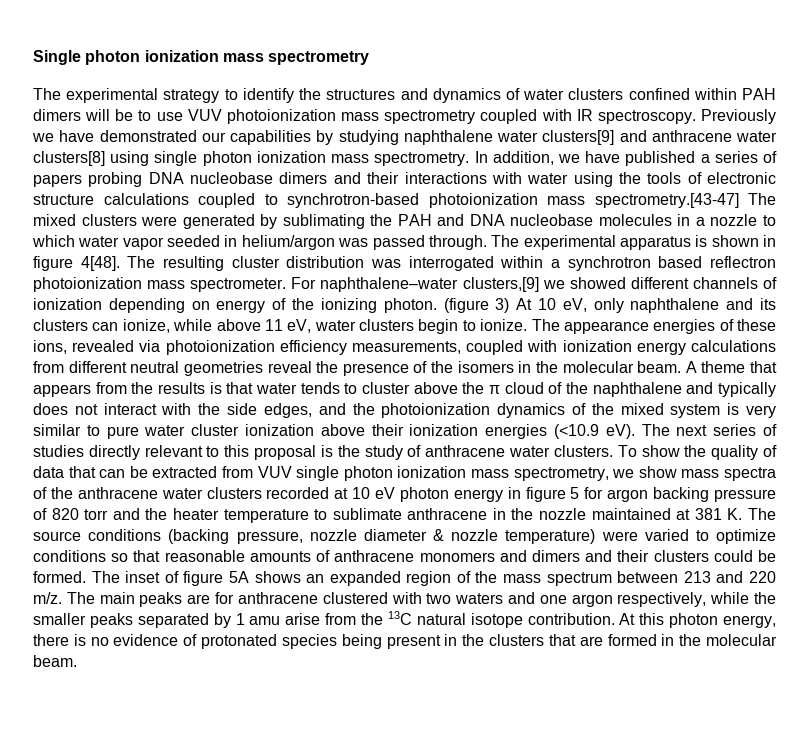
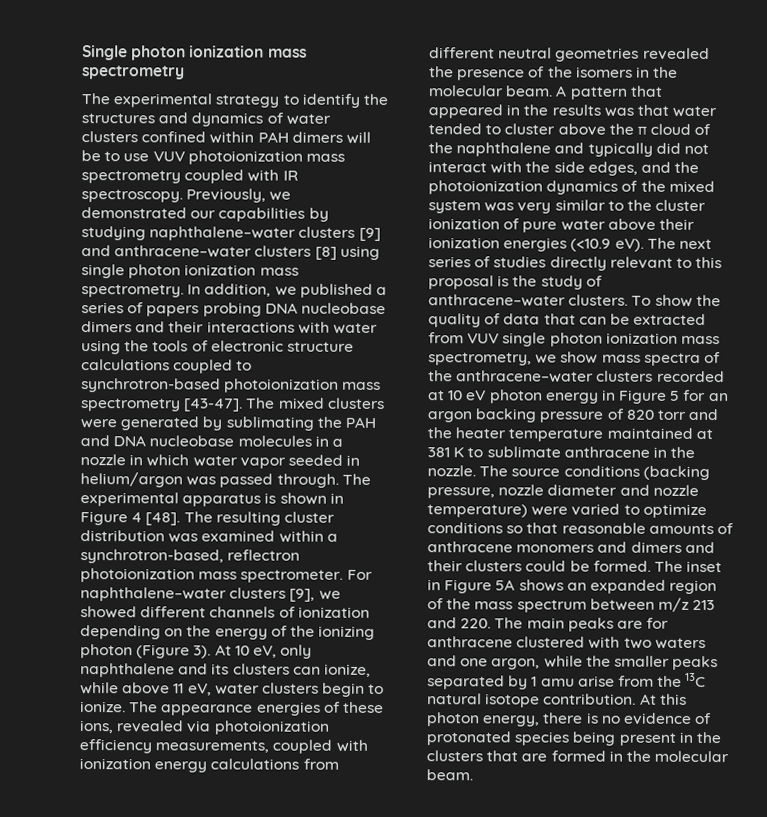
- Previously we have demonstrated our capabilities by studying naphthalene water clusters[9] and anthracene water clusters[8] using single photon ionization mass spectrometry.
+ Previously, we demonstrated our capabilities by studying naphthalene–water clusters [9] and anthracene–water clusters [8] using single photon ionization mass spectrometry.
- In addition, we have published a series of papers probing DNA nucleobase dimers and their interactions with water using the tools of electronic structure calculations coupled to synchrotron-based photoionization mass spectrometry.[43-47] The mixed clusters were generated by sublimating the PAH and DNA nucleobase molecules in a nozzle to which water vapor seeded in helium/argon was passed through.
+ In addition, we published a series of papers probing DNA nucleobase dimers and their interactions with water using the tools of electronic structure calculations coupled to synchrotron-based photoionization mass spectrometry [43-47]. The mixed clusters were generated by sublimating the PAH and DNA nucleobase molecules in a nozzle in which water vapor seeded in helium/argon was passed through.
- The experimental apparatus is shown in figure 4[48].
+ The experimental apparatus is shown in Figure 4 [48].
- The resulting cluster distribution was interrogated within a synchrotron based reflectron photoionization mass spectrometer.
+ The resulting cluster distribution was examined within a synchrotron-based, reflectron photoionization mass spectrometer.
- For naphthalene–water clusters,[9] we showed different channels of ionization depending on energy of the ionizing photon. (figure 3) At 10 eV, only naphthalene and its clusters can ionize, while above 11 eV, water clusters begin to ionize.
+ For naphthalene–water clusters [9], we showed different channels of ionization depending on the energy of the ionizing photon (Figure 3). At 10 eV, only naphthalene and its clusters can ionize, while above 11 eV, water clusters begin to ionize.
- The appearance energies of these ions, revealed via photoionization efficiency measurements, coupled with ionization energy calculations from different neutral geometries reveal the presence of the isomers in the molecular beam.
+ The appearance energies of these ions, revealed via photoionization efficiency measurements, coupled with ionization energy calculations from different neutral geometries revealed the presence of the isomers in the molecular beam.
- A theme that appears from the results is that water tends to cluster above the π cloud of the naphthalene and typically does not interact with the side edges, and the photoionization dynamics of the mixed system is very similar to pure water cluster ionization above their ionization energies (<10.9 eV).
+ A pattern that appeared in the results was that water tended to cluster above the π cloud of the naphthalene and typically did not interact with the side edges, and the photoionization dynamics of the mixed system was very similar to the cluster ionization of pure water above their ionization energies (<10.9 eV).
- The next series of studies directly relevant to this proposal is the study of anthracene water clusters.
+ The next series of studies directly relevant to this proposal is the study of anthracene–water clusters.
- To show the quality of data that can be extracted from VUV single photon ionization mass spectrometry, we show mass spectra of the anthracene water clusters recorded at 10 eV photon energy in figure 5 for argon backing pressure of 820 torr and the heater temperature to sublimate anthracene in the nozzle maintained at 381 K. The source conditions (backing pressure, nozzle diameter & nozzle temperature) were varied to optimize conditions so that reasonable amounts of anthracene monomers and dimers and their clusters could be formed.
+ To show the quality of data that can be extracted from VUV single photon ionization mass spectrometry, we show mass spectra of the anthracene–water clusters recorded at 10 eV photon energy in Figure 5 for an argon backing pressure of 820 torr and the heater temperature maintained at 381 K to sublimate anthracene in the nozzle. The source conditions (backing pressure, nozzle diameter and nozzle temperature) were varied to optimize conditions so that reasonable amounts of anthracene monomers and dimers and their clusters could be formed.
- The inset of figure 5A shows an expanded region of the mass spectrum between 213 and 220 m/z. The main peaks are for anthracene clustered with two waters and one argon respectively, while the smaller peaks separated by 1 amu arise from the 13C natural isotope contribution.
+ The inset in Figure 5A shows an expanded region of the mass spectrum between m/z 213 and 220. The main peaks are for anthracene clustered with two waters and one argon, while the smaller peaks separated by 1 amu arise from the 13C natural isotope contribution.

